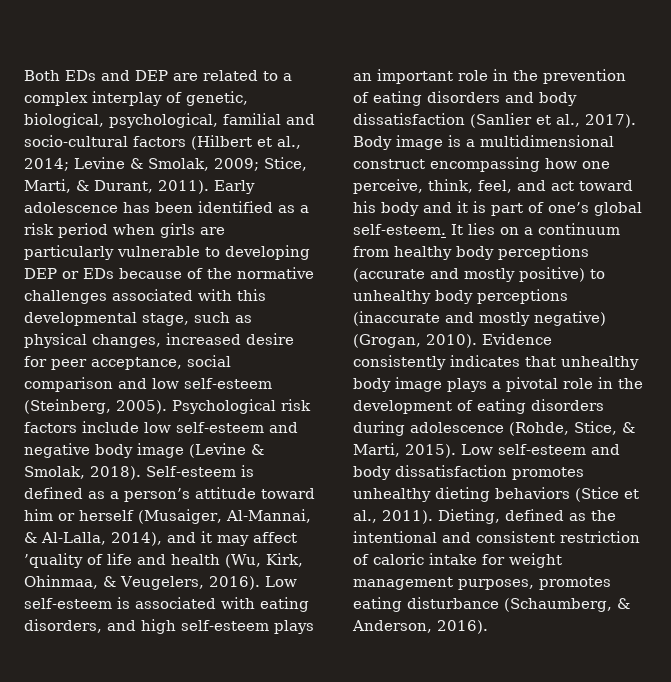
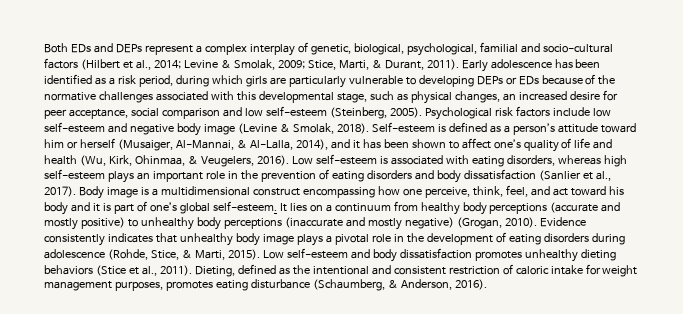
- Both EDs and DEP are related to a complex interplay of genetic, biological, psychological, familial and socio-cultural factors (Hilbert et al., 2014; Levine & Smolak, 2009; Stice, Marti, & Durant, 2011).
+ Both EDs and DEPs represent a complex interplay of genetic, biological, psychological, familial and socio-cultural factors (Hilbert et al., 2014; Levine & Smolak, 2009; Stice, Marti, & Durant, 2011).
- Early adolescence has been identified as a risk period when girls are particularly vulnerable to developing DEP or EDs because of the normative challenges associated with this developmental stage, such as physical changes, increased desire for peer acceptance, social comparison and low self-esteem (Steinberg, 2005).
+ Early adolescence has been identified as a risk period, during which girls are particularly vulnerable to developing DEPs or EDs because of the normative challenges associated with this developmental stage, such as physical changes, an increased desire for peer acceptance, social comparison and low self-esteem (Steinberg, 2005).
- Self-esteem is defined as a person’s attitude toward him or herself (Musaiger, Al-Mannai, & Al-Lalla, 2014), and it may affect ’quality of life and health (Wu, Kirk, Ohinmaa, & Veugelers, 2016).
+ Self-esteem is defined as a person’s attitude toward him or herself (Musaiger, Al-Mannai, & Al-Lalla, 2014), and it has been shown to affect one’s quality of life and health (Wu, Kirk, Ohinmaa, & Veugelers, 2016).
- Low self-esteem is associated with eating disorders, and high self-esteem plays an important role in the prevention of eating disorders and body dissatisfaction (Sanlier et al., 2017).
+ Low self-esteem is associated with eating disorders, whereas high self-esteem plays an important role in the prevention of eating disorders and body dissatisfaction (Sanlier et al., 2017).

